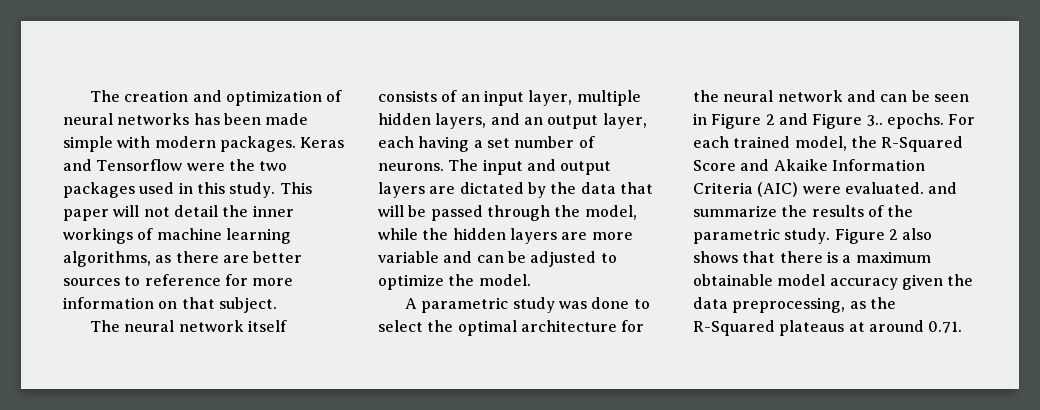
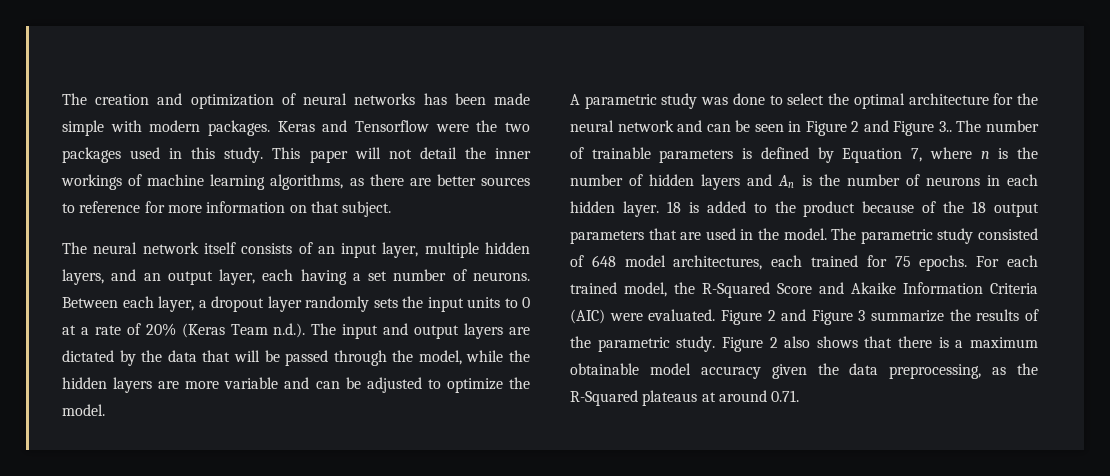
- The input and output layers are dictated by the data that will be passed through the model, while the hidden layers are more variable and can be adjusted to optimize the model.
+ Between each layer, a dropout layer randomly sets the input units to 0 at a rate of 20% (Keras Team n.d.). The input and output layers are dictated by the data that will be passed through the model, while the hidden layers are more variable and can be adjusted to optimize the model.
- A parametric study was done to select the optimal architecture for the neural network and can be seen in Figure 2 and Figure 3.. epochs.
+ A parametric study was done to select the optimal architecture for the neural network and can be seen in Figure 2 and Figure 3.. The number of trainable parameters is defined by Equation 7, where n is the number of hidden layers and An is the number of neurons in each hidden layer. 18 is added to the product because of the 18 output parameters that are used in the model. The parametric study consisted of 648 model architectures, each trained for 75 epochs.
- For each trained model, the R-Squared Score and Akaike Information Criteria (AIC) were evaluated. and summarize the results of the parametric study.
+ For each trained model, the R-Squared Score and Akaike Information Criteria (AIC) were evaluated. Figure 2 and Figure 3 summarize the results of the parametric study.

